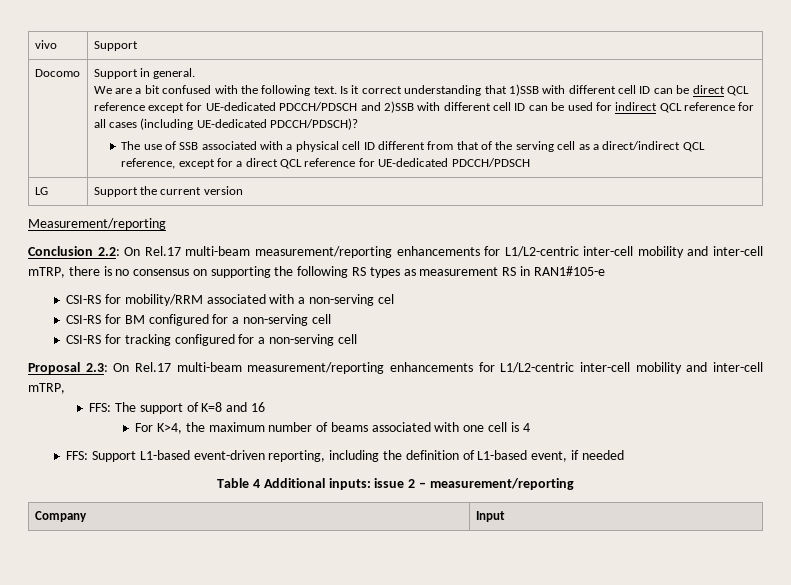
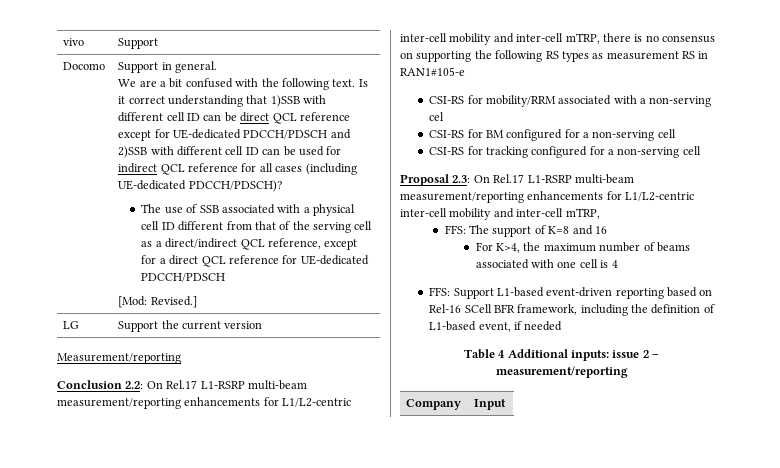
+ [Mod: Revised.]
- Conclusion 2.2: On Rel.17 multi-beam measurement/reporting enhancements for L1/L2-centric inter-cell mobility and inter-cell mTRP, there is no consensus on supporting the following RS types as measurement RS in RAN1#105-e
+ Conclusion 2.2: On Rel.17 L1-RSRP multi-beam measurement/reporting enhancements for L1/L2-centric inter-cell mobility and inter-cell mTRP, there is no consensus on supporting the following RS types as measurement RS in RAN1#105-e
- Proposal 2.3: On Rel.17 multi-beam measurement/reporting enhancements for L1/L2-centric inter-cell mobility and inter-cell mTRP,
+ Proposal 2.3: On Rel.17 L1-RSRP multi-beam measurement/reporting enhancements for L1/L2-centric inter-cell mobility and inter-cell mTRP,
- FFS: Support L1-based event-driven reporting, including the definition of L1-based event, if needed
+ FFS: Support L1-based event-driven reporting based on Rel-16 SCell BFR framework, including the definition of L1-based event, if needed

